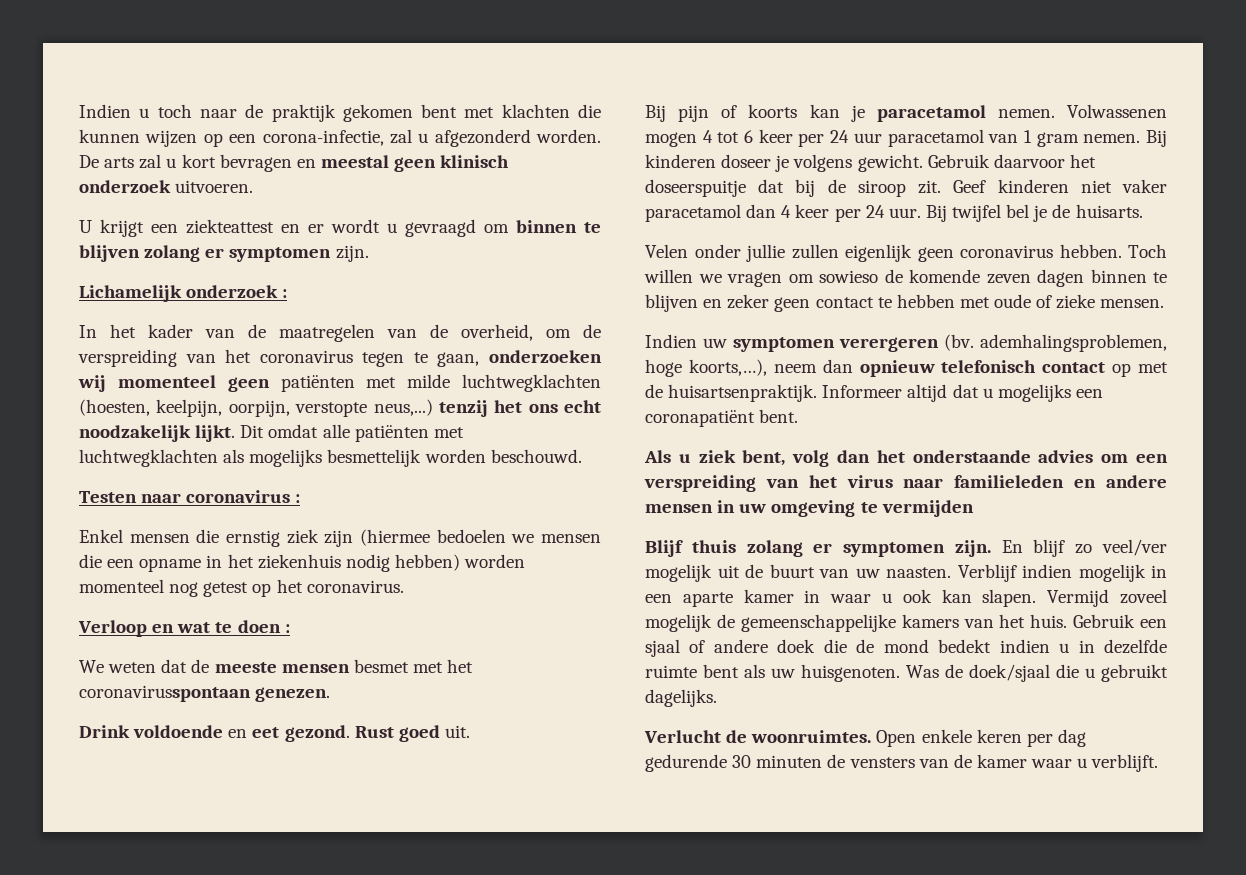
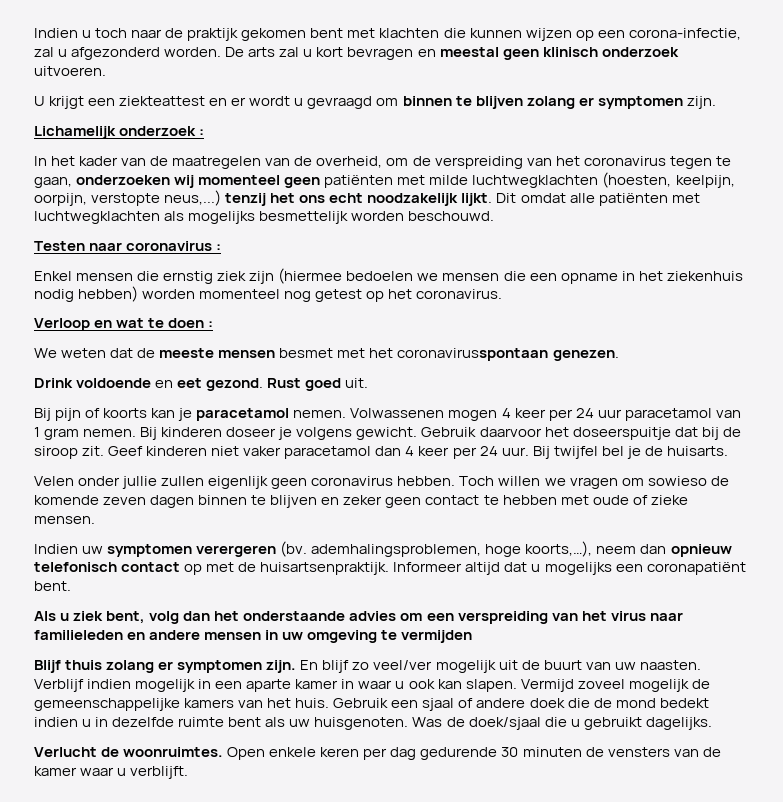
- Volwassenen mogen 4 tot 6 keer per 24 uur paracetamol van 1 gram nemen.
+ Volwassenen mogen 4 keer per 24 uur paracetamol van 1 gram nemen.

